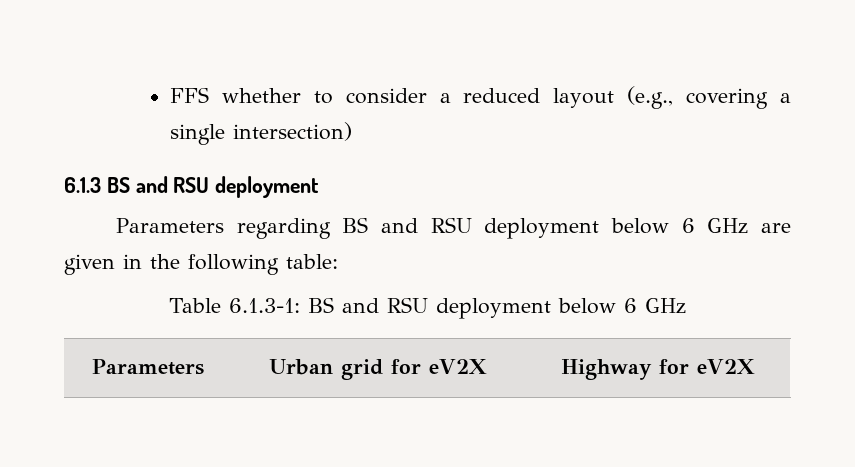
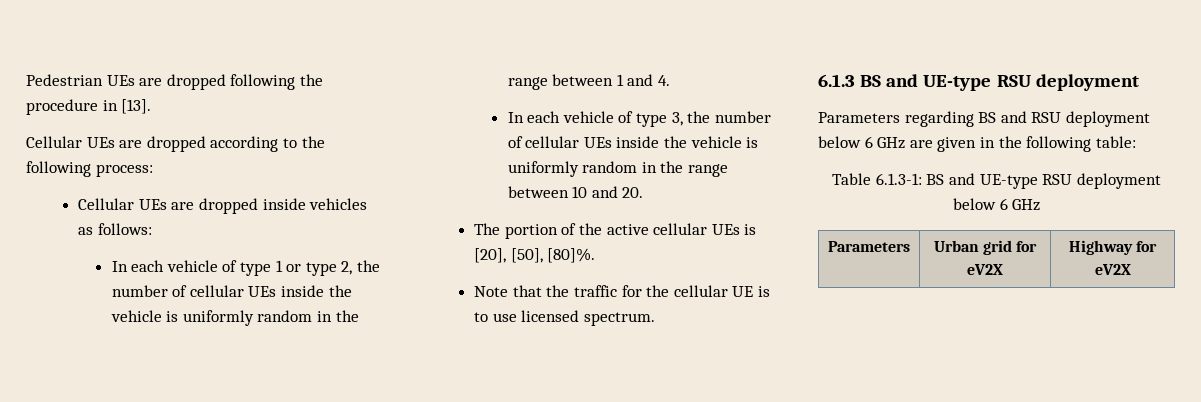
- FFS whether to consider a reduced layout (e.g., covering a single intersection)
+ Pedestrian UEs are dropped following the procedure in [13].
+ Cellular UEs are dropped according to the following process:
+ Cellular UEs are dropped inside vehicles as follows:
+ In each vehicle of type 1 or type 2, the number of cellular UEs inside the vehicle is uniformly random in the range between 1 and 4.
+ In each vehicle of type 3, the number of cellular UEs inside the vehicle is uniformly random in the range between 10 and 20.
+ The portion of the active cellular UEs is [20], [50], [80]%.
+ Note that the traffic for the cellular UE is to use licensed spectrum.
- 6.1.3 BS and RSU deployment
+ 6.1.3 BS and UE-type RSU deployment
- Table 6.1.3-1: BS and RSU deployment below 6 GHz
+ Table 6.1.3-1: BS and UE-type RSU deployment below 6 GHz

